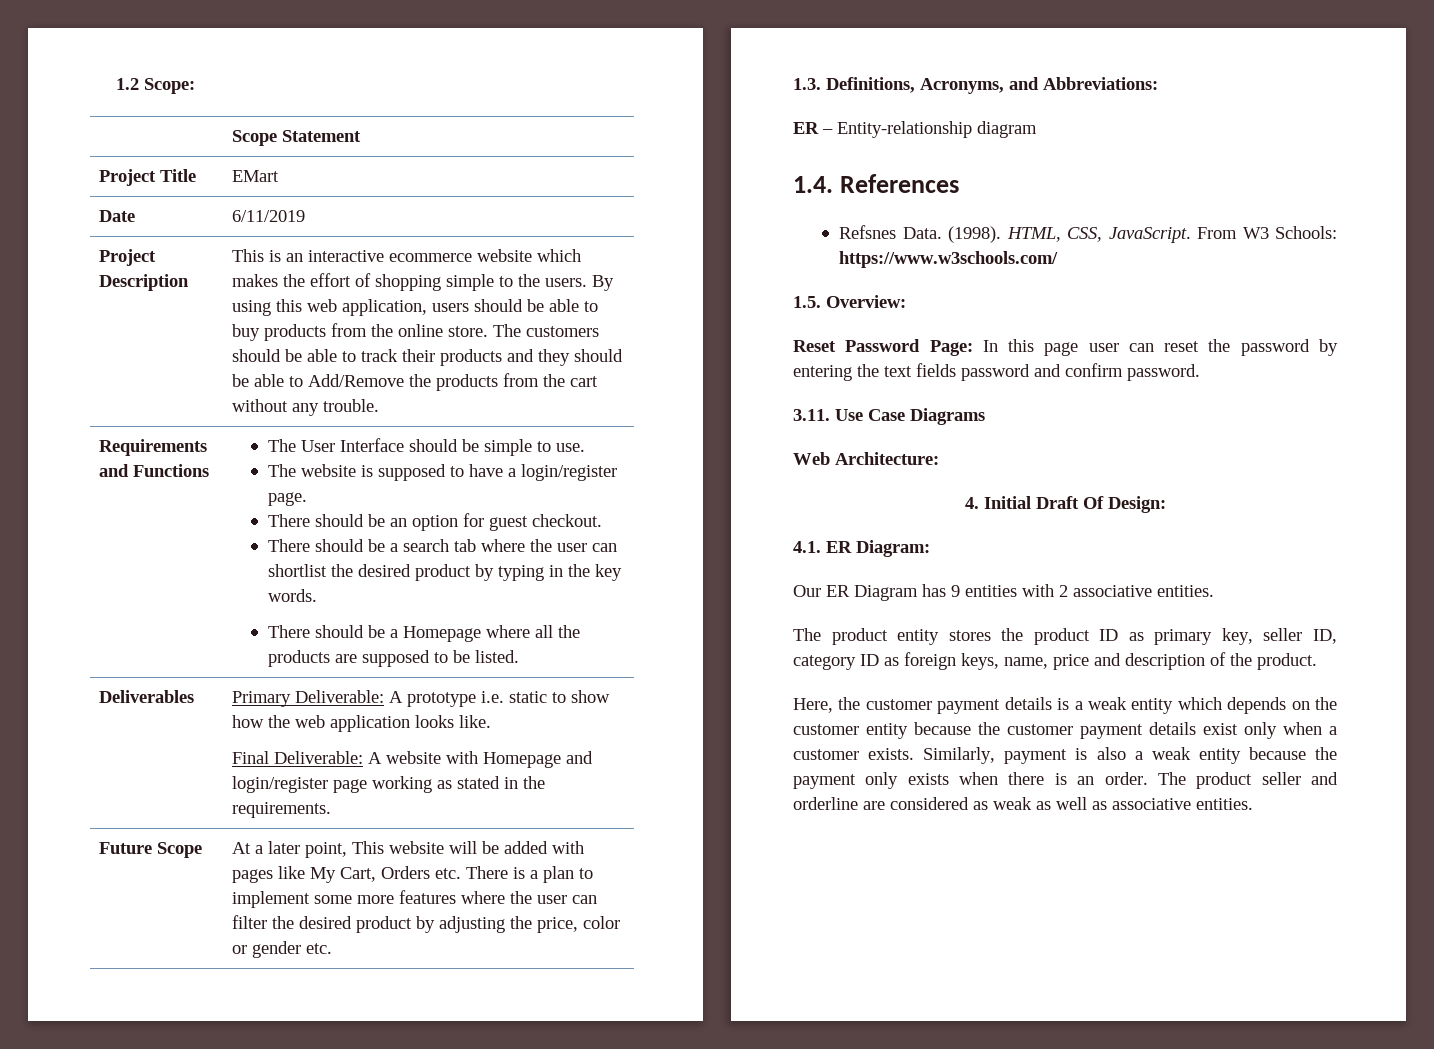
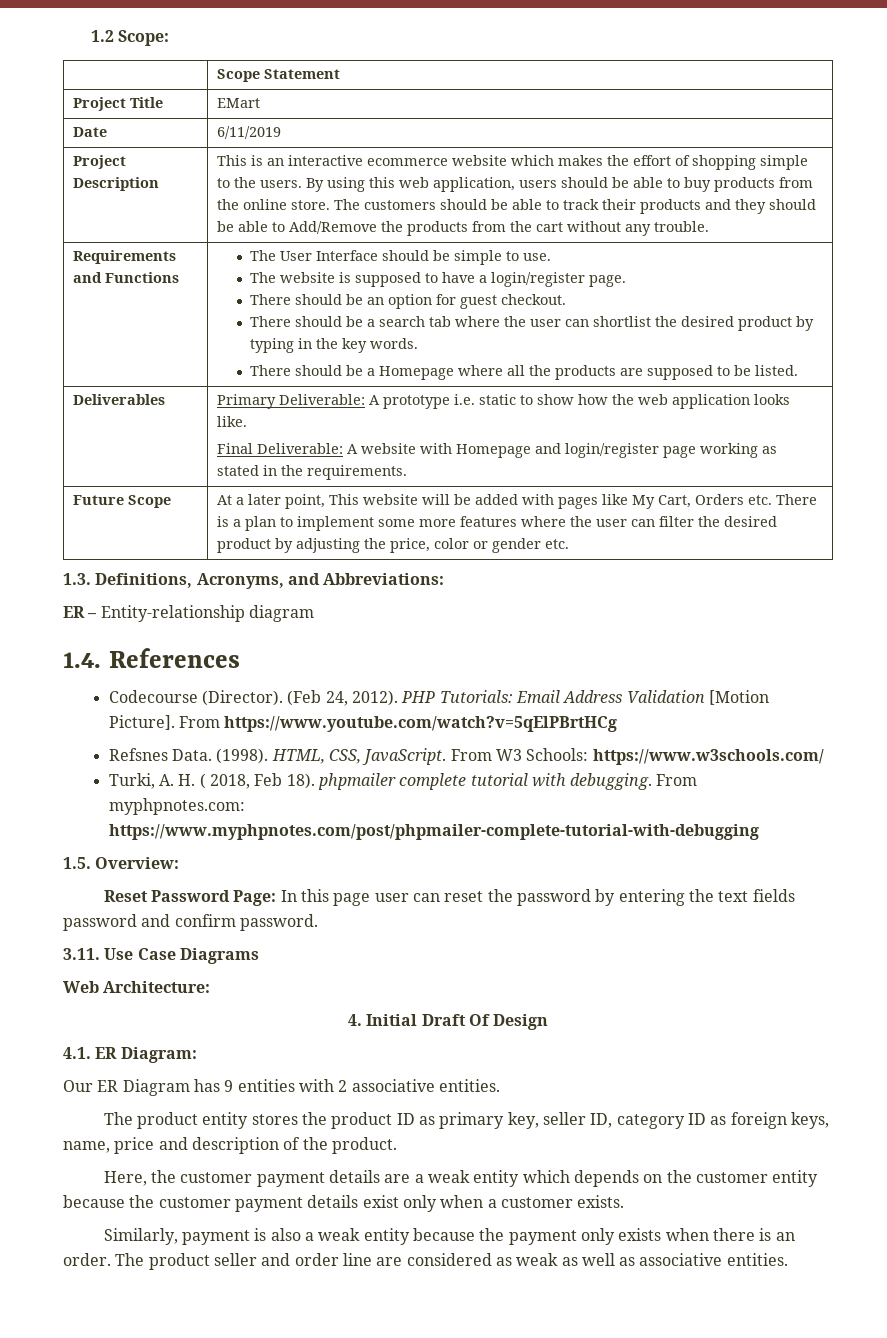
+ Codecourse (Director). (Feb 24, 2012). PHP Tutorials: Email Address Validation [Motion Picture]. From https://www.youtube.com/watch?v=5qElPBrtHCg
+ Turki, A. H. ( 2018, Feb 18). phpmailer complete tutorial with debugging. From myphpnotes.com: https://www.myphpnotes.com/post/phpmailer-complete-tutorial-with-debugging
- 4. Initial Draft Of Design:
+ 4. Initial Draft Of Design
- Here, the customer payment details is a weak entity which depends on the customer entity because the customer payment details exist only when a customer exists. Similarly, payment is also a weak entity because the payment only exists when there is an order.
+ Here, the customer payment details are a weak entity which depends on the customer entity because the customer payment details exist only when a customer exists.
+ Similarly, payment is also a weak entity because the payment only exists when there is an order.
- The product seller and orderline are considered as weak as well as associative entities.
+ The product seller and order line are considered as weak as well as associative entities.

